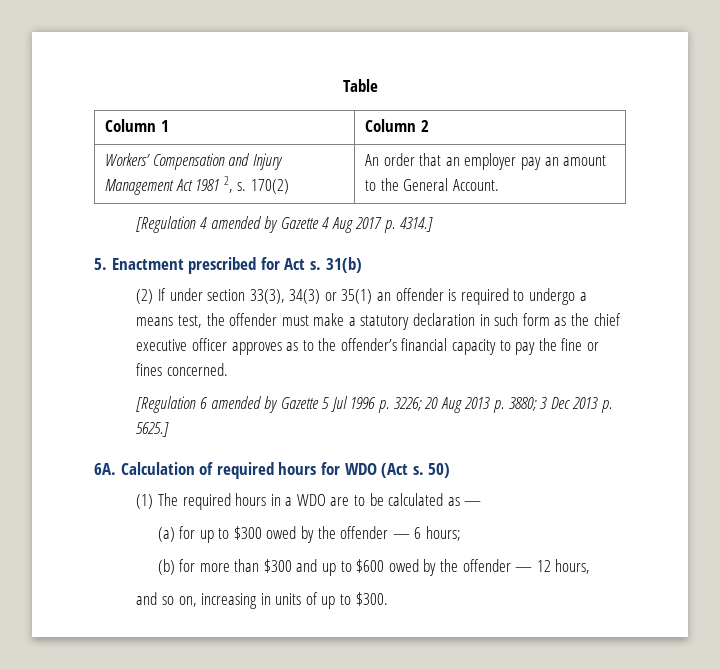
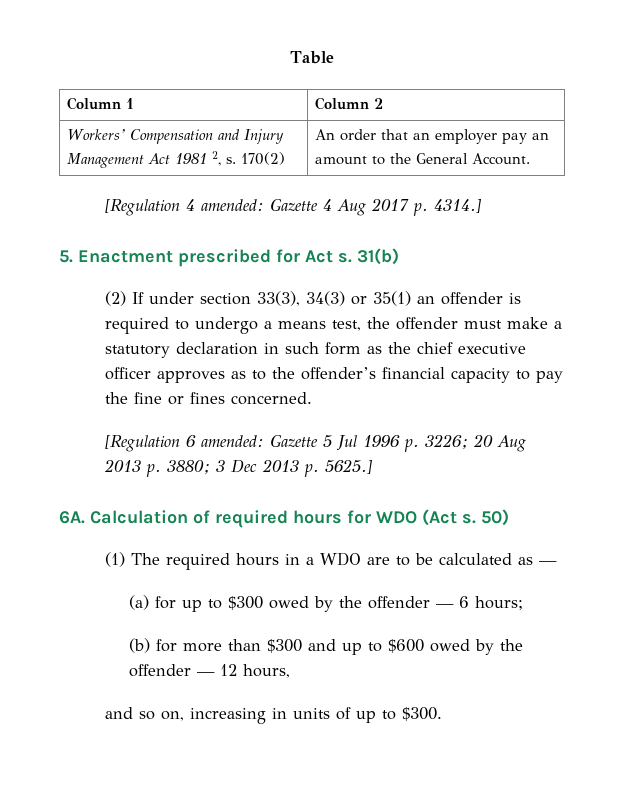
- [Regulation 4 amended by Gazette 4 Aug 2017 p. 4314.]
+ [Regulation 4 amended: Gazette 4 Aug 2017 p. 4314.]
- [Regulation 6 amended by Gazette 5 Jul 1996 p. 3226; 20 Aug 2013 p. 3880; 3 Dec 2013 p. 5625.]
+ [Regulation 6 amended: Gazette 5 Jul 1996 p. 3226; 20 Aug 2013 p. 3880; 3 Dec 2013 p. 5625.]

